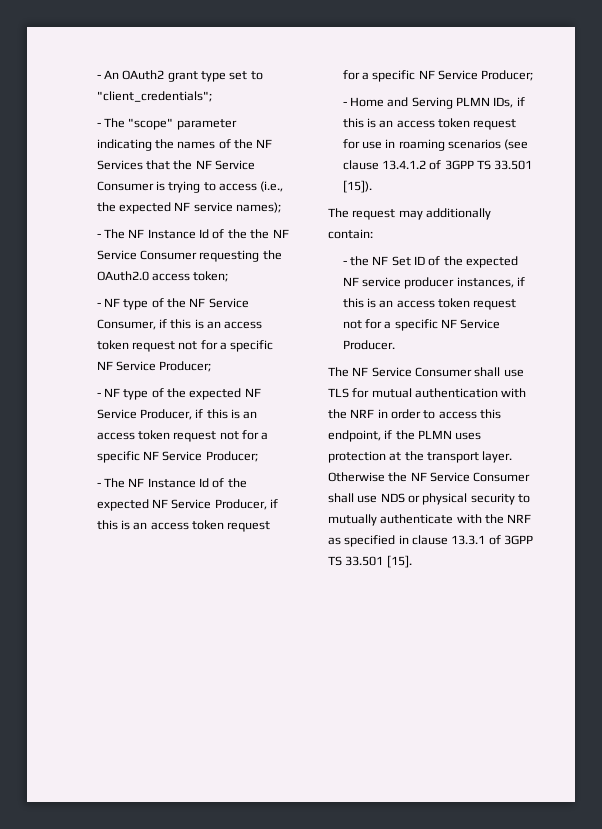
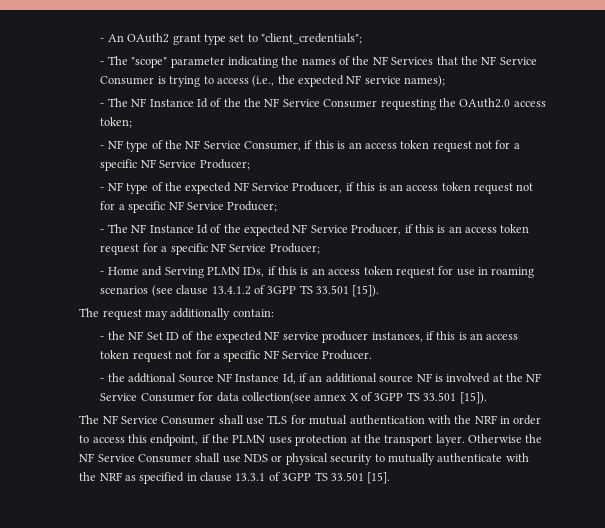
+ - the addtional Source NF Instance Id, if an additional source NF is involved at the NF Service Consumer for data collection(see annex X of 3GPP TS 33.501 [15]).

